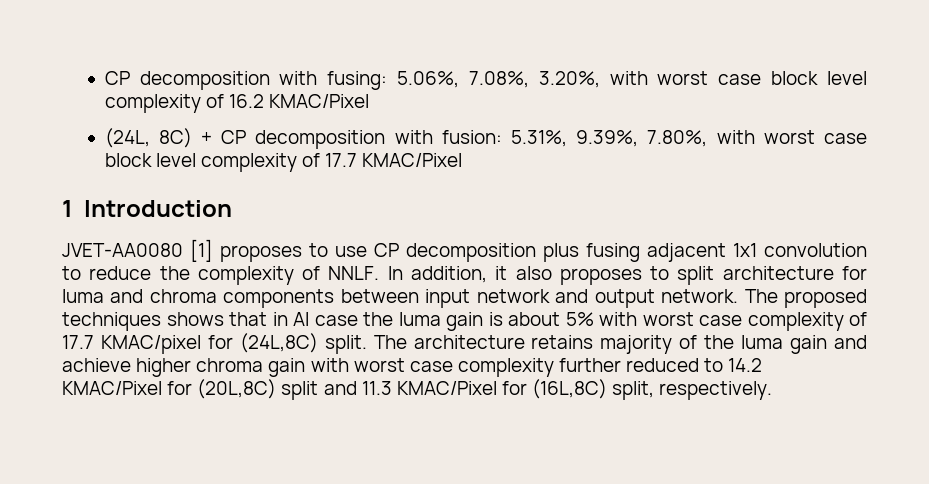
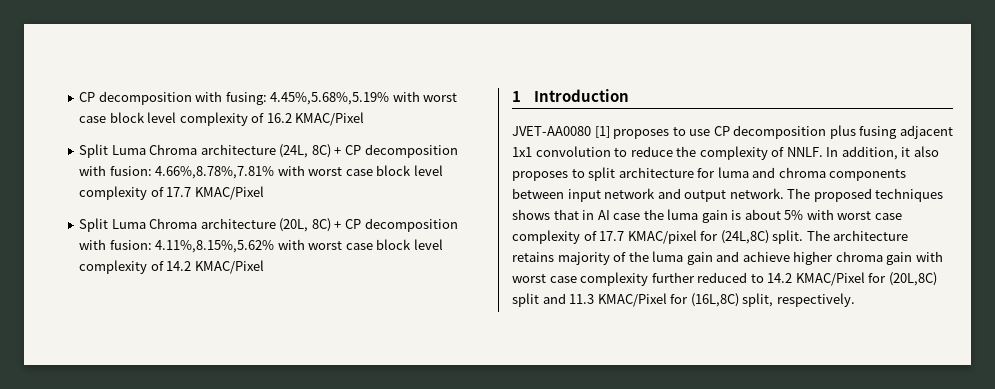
- CP decomposition with fusing: 5.06%, 7.08%, 3.20%, with worst case block level complexity of 16.2 KMAC/Pixel
+ CP decomposition with fusing: 4.45%,5.68%,5.19% with worst case block level complexity of 16.2 KMAC/Pixel
- (24L, 8C) + CP decomposition with fusion: 5.31%, 9.39%, 7.80%, with worst case block level complexity of 17.7 KMAC/Pixel
+ Split Luma Chroma architecture (24L, 8C) + CP decomposition with fusion: 4.66%,8.78%,7.81% with worst case block level complexity of 17.7 KMAC/Pixel
+ Split Luma Chroma architecture (20L, 8C) + CP decomposition with fusion: 4.11%,8.15%,5.62% with worst case block level complexity of 14.2 KMAC/Pixel

